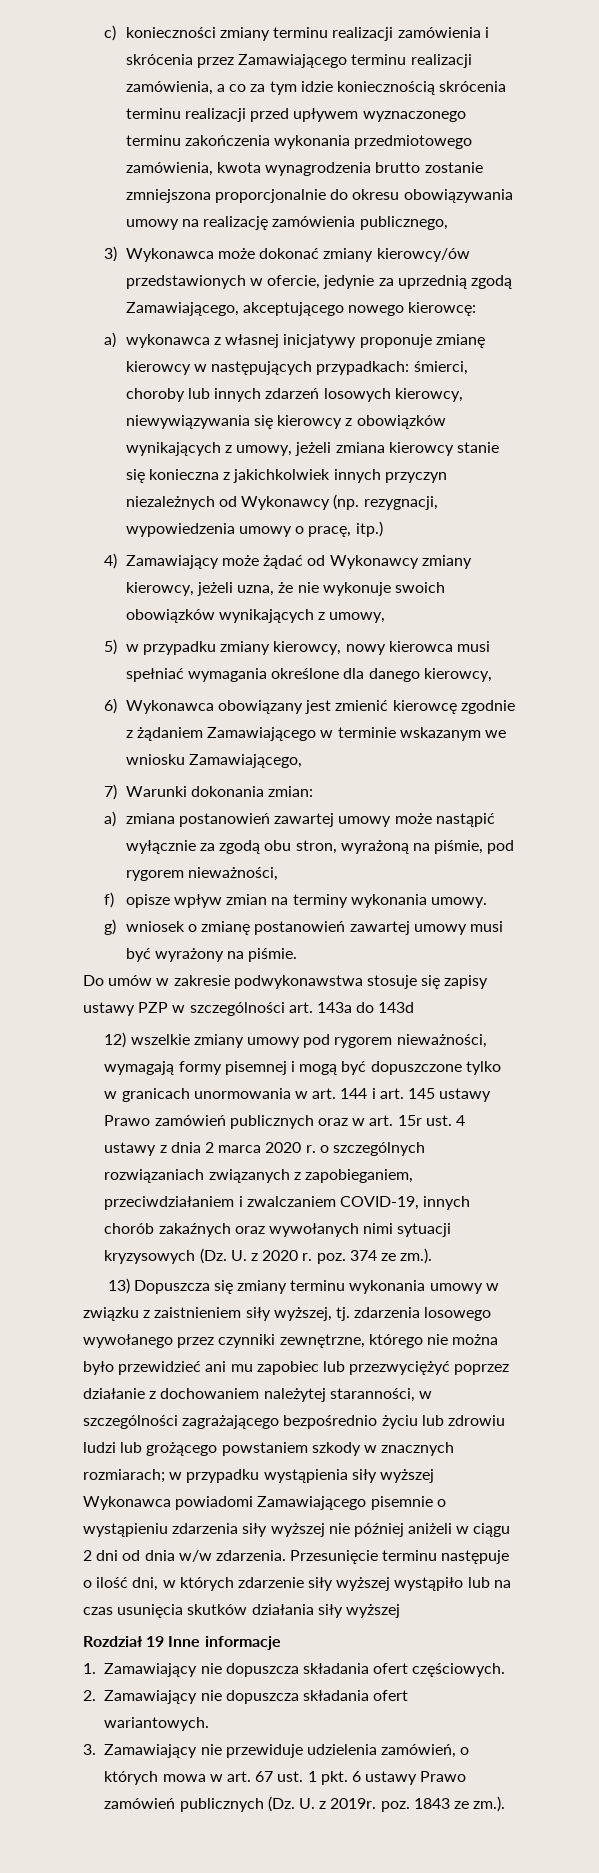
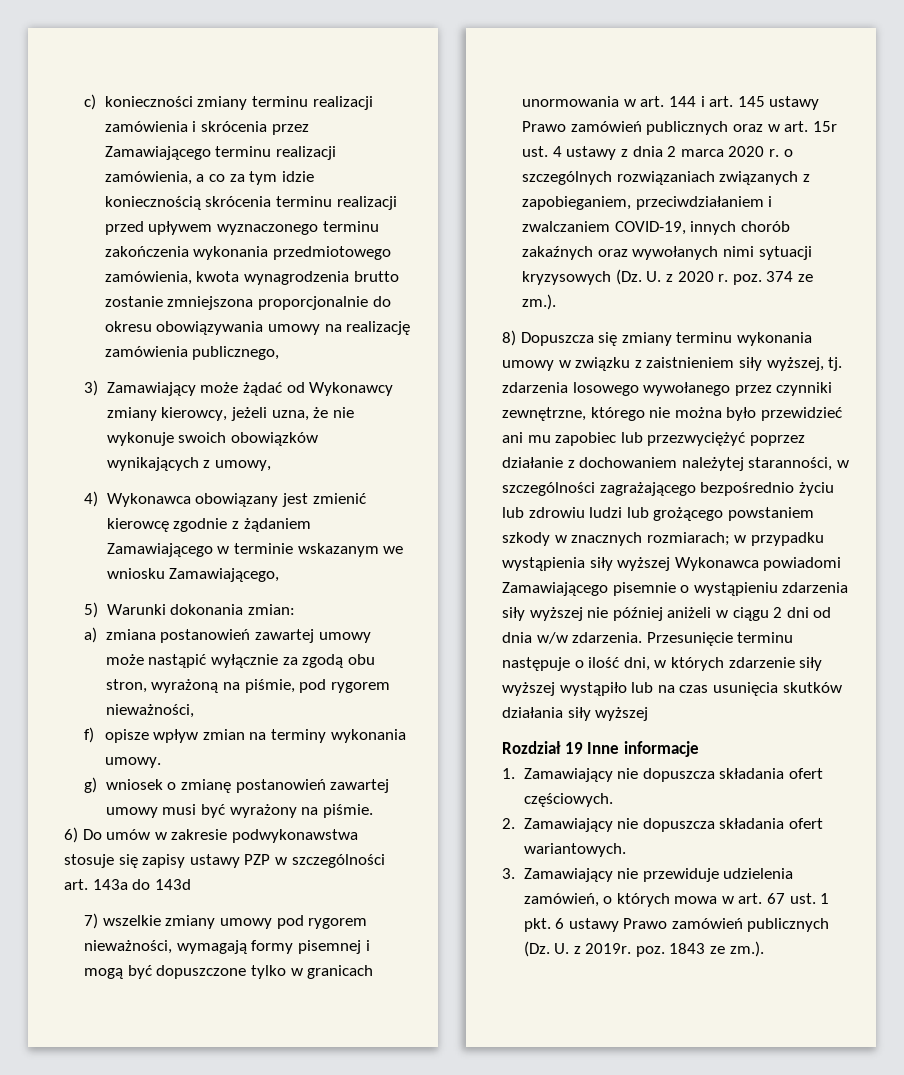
- 3) Wykonawca może dokonać zmiany kierowcy/ów przedstawionych w ofercie, jedynie za uprzednią zgodą Zamawiającego, akceptującego nowego kierowcę:
- a) wykonawca z własnej inicjatywy proponuje zmianę kierowcy w następujących przypadkach: śmierci, choroby lub innych zdarzeń losowych kierowcy, niewywiązywania się kierowcy z obowiązków wynikających z umowy, jeżeli zmiana kierowcy stanie się konieczna z jakichkolwiek innych przyczyn niezależnych od Wykonawcy (np. rezygnacji, wypowiedzenia umowy o pracę, itp.)
- 4) Zamawiający może żądać od Wykonawcy zmiany kierowcy, jeżeli uzna, że nie wykonuje swoich obowiązków wynikających z umowy,
+ 3) Zamawiający może żądać od Wykonawcy zmiany kierowcy, jeżeli uzna, że nie wykonuje swoich obowiązków wynikających z umowy,
- 5) w przypadku zmiany kierowcy, nowy kierowca musi spełniać wymagania określone dla danego kierowcy,
- 6) Wykonawca obowiązany jest zmienić kierowcę zgodnie z żądaniem Zamawiającego w terminie wskazanym we wniosku Zamawiającego,
+ 4) Wykonawca obowiązany jest zmienić kierowcę zgodnie z żądaniem Zamawiającego w terminie wskazanym we wniosku Zamawiającego,
- 7) Warunki dokonania zmian:
+ 5) Warunki dokonania zmian:
- Do umów w zakresie podwykonawstwa stosuje się zapisy ustawy PZP w szczególności art. 143a do 143d
+ 6) Do umów w zakresie podwykonawstwa stosuje się zapisy ustawy PZP w szczególności art. 143a do 143d
- 12) wszelkie zmiany umowy pod rygorem nieważności, wymagają formy pisemnej i mogą być dopuszczone tylko w granicach unormowania w art. 144 i art. 145 ustawy Prawo zamówień publicznych oraz w art. 15r ust. 4 ustawy z dnia 2 marca 2020 r. o szczególnych rozwiązaniach związanych z zapobieganiem, przeciwdziałaniem i zwalczaniem COVID-19, innych chorób zakaźnych oraz wywołanych nimi sytuacji kryzysowych (Dz. U. z 2020 r. poz. 374 ze zm.).
+ 7) wszelkie zmiany umowy pod rygorem nieważności, wymagają formy pisemnej i mogą być dopuszczone tylko w granicach unormowania w art. 144 i art. 145 ustawy Prawo zamówień publicznych oraz w art. 15r ust. 4 ustawy z dnia 2 marca 2020 r. o szczególnych rozwiązaniach związanych z zapobieganiem, przeciwdziałaniem i zwalczaniem COVID-19, innych chorób zakaźnych oraz wywołanych nimi sytuacji kryzysowych (Dz. U. z 2020 r. poz. 374 ze zm.).
- 13) Dopuszcza się zmiany terminu wykonania umowy w związku z zaistnieniem siły wyższej, tj. zdarzenia losowego wywołanego przez czynniki zewnętrzne, którego nie można było przewidzieć ani mu zapobiec lub przezwyciężyć poprzez działanie z dochowaniem należytej staranności, w szczególności zagrażającego bezpośrednio życiu lub zdrowiu ludzi lub grożącego powstaniem szkody w znacznych rozmiarach;
+ 8) Dopuszcza się zmiany terminu wykonania umowy w związku z zaistnieniem siły wyższej, tj. zdarzenia losowego wywołanego przez czynniki zewnętrzne, którego nie można było przewidzieć ani mu zapobiec lub przezwyciężyć poprzez działanie z dochowaniem należytej staranności, w szczególności zagrażającego bezpośrednio życiu lub zdrowiu ludzi lub grożącego powstaniem szkody w znacznych rozmiarach;

